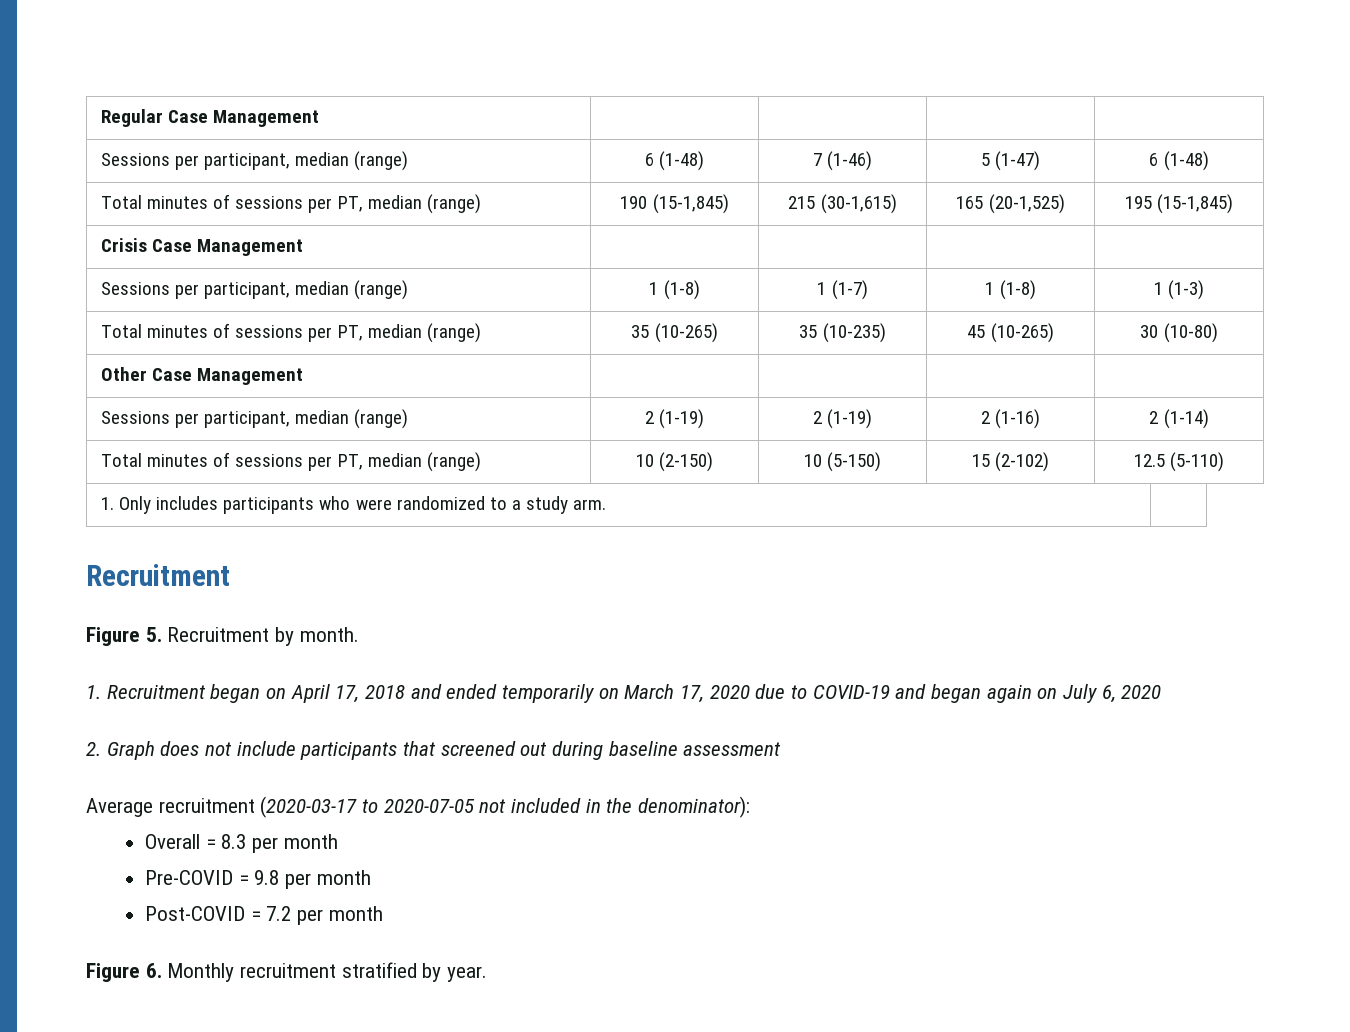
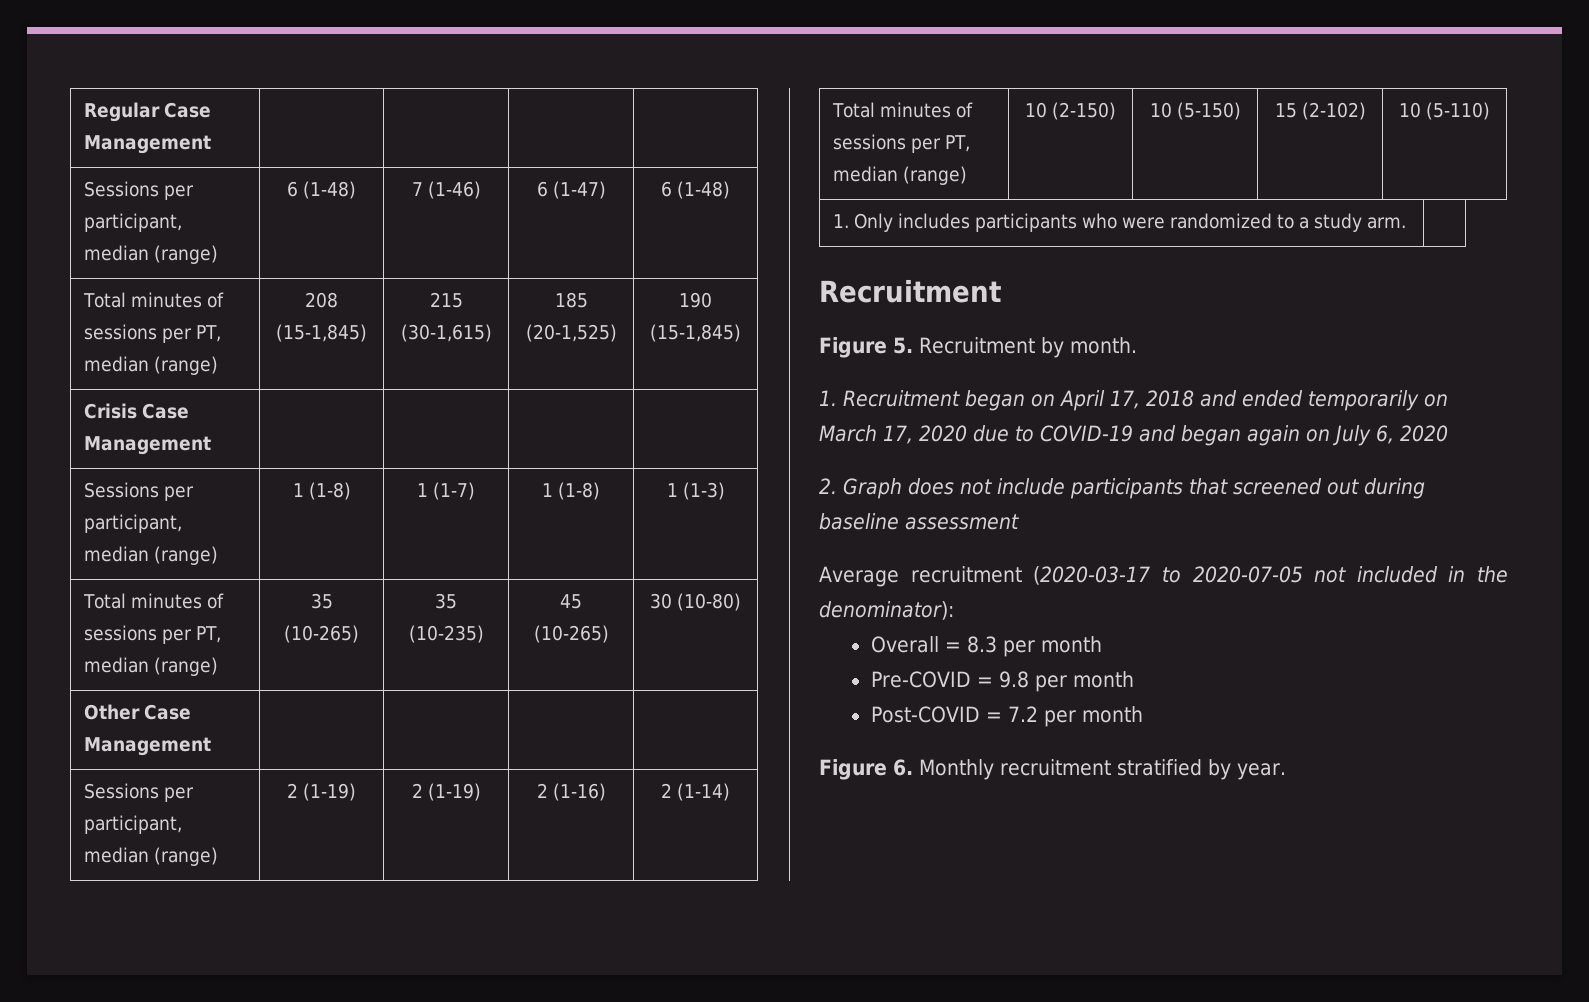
- Sessions per participant, median (range) | 6 (1-48) | 7 (1-46) | 5 (1-47) | 6 (1-48)
+ Sessions per participant, median (range) | 6 (1-48) | 7 (1-46) | 6 (1-47) | 6 (1-48)
- Total minutes of sessions per PT, median (range) | 190 (15-1,845) | 215 (30-1,615) | 165 (20-1,525) | 195 (15-1,845)
+ Total minutes of sessions per PT, median (range) | 208 (15-1,845) | 215 (30-1,615) | 185 (20-1,525) | 190 (15-1,845)
- Total minutes of sessions per PT, median (range) | 10 (2-150) | 10 (5-150) | 15 (2-102) | 12.5 (5-110)
+ Total minutes of sessions per PT, median (range) | 10 (2-150) | 10 (5-150) | 15 (2-102) | 10 (5-110)

